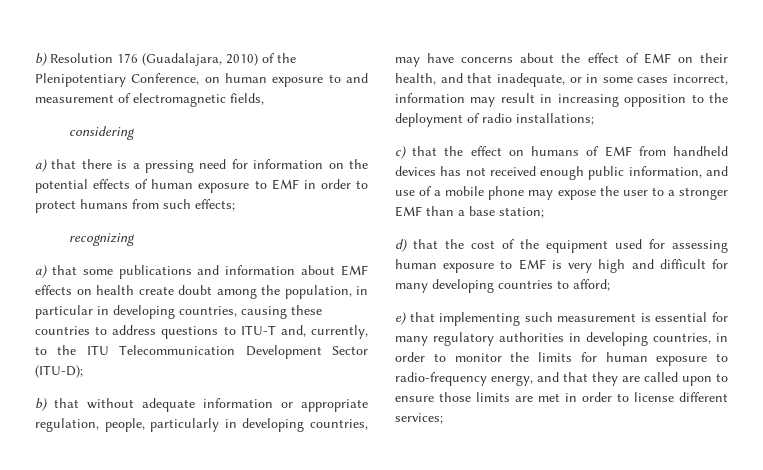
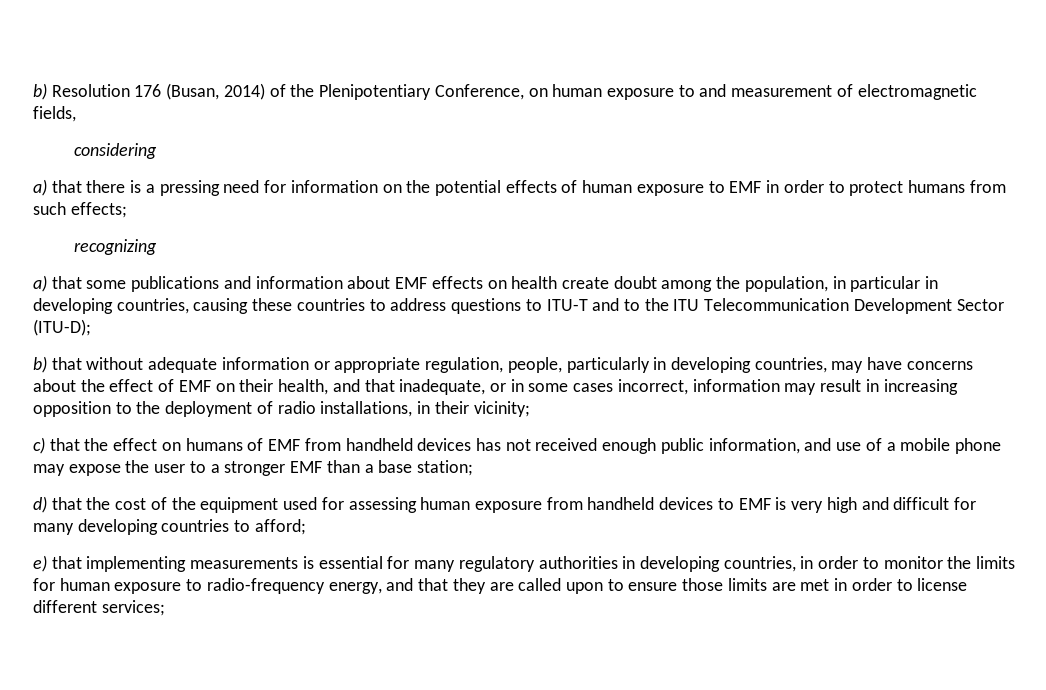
- b) Resolution 176 (Guadalajara, 2010) of the Plenipotentiary Conference, on human exposure to and measurement of electromagnetic fields,
+ b) Resolution 176 (Busan, 2014) of the Plenipotentiary Conference, on human exposure to and measurement of electromagnetic fields,
- a) that some publications and information about EMF effects on health create doubt among the population, in particular in developing countries, causing these countries to address questions to ITU-T and, currently, to the ITU Telecommunication Development Sector (ITU-D);
+ a) that some publications and information about EMF effects on health create doubt among the population, in particular in developing countries, causing these countries to address questions to ITU-T and to the ITU Telecommunication Development Sector (ITU-D);
- b) that without adequate information or appropriate regulation, people, particularly in developing countries, may have concerns about the effect of EMF on their health, and that inadequate, or in some cases incorrect, information may result in increasing opposition to the deployment of radio installations;
+ b) that without adequate information or appropriate regulation, people, particularly in developing countries, may have concerns about the effect of EMF on their health, and that inadequate, or in some cases incorrect, information may result in increasing opposition to the deployment of radio installations, in their vicinity;
- d) that the cost of the equipment used for assessing human exposure to EMF is very high and difficult for many developing countries to afford;
+ d) that the cost of the equipment used for assessing human exposure from handheld devices to EMF is very high and difficult for many developing countries to afford;
- e) that implementing such measurement is essential for many regulatory authorities in developing countries, in order to monitor the limits for human exposure to radio-frequency energy, and that they are called upon to ensure those limits are met in order to license different services;
+ e) that implementing measurements is essential for many regulatory authorities in developing countries, in order to monitor the limits for human exposure to radio-frequency energy, and that they are called upon to ensure those limits are met in order to license different services;

